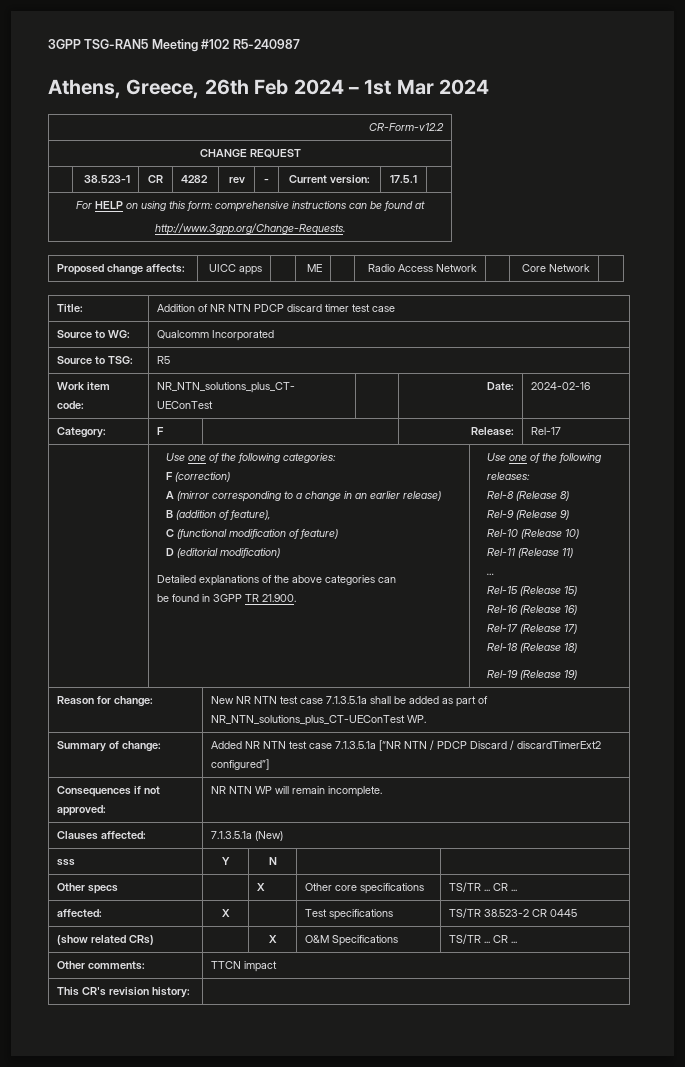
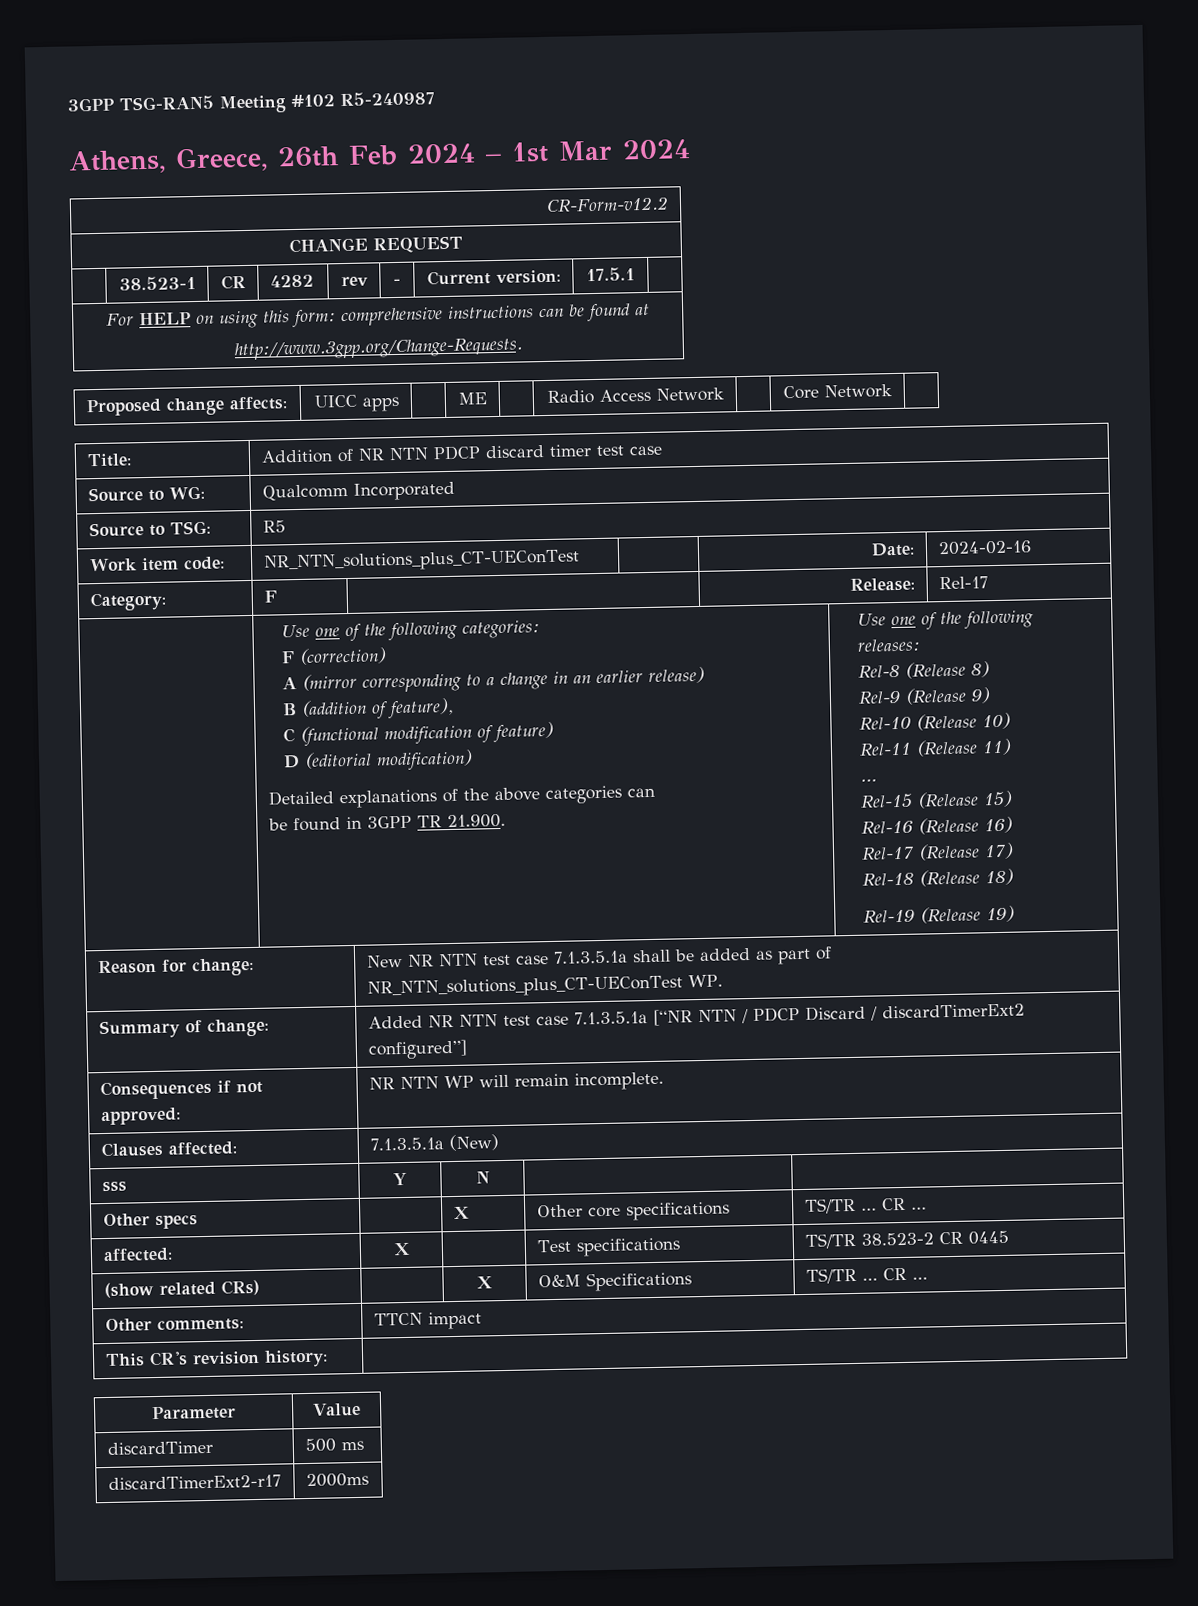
+ Parameter | Value
+ discardTimer | 500 ms
+ discardTimerExt2-r17 | 2000ms

